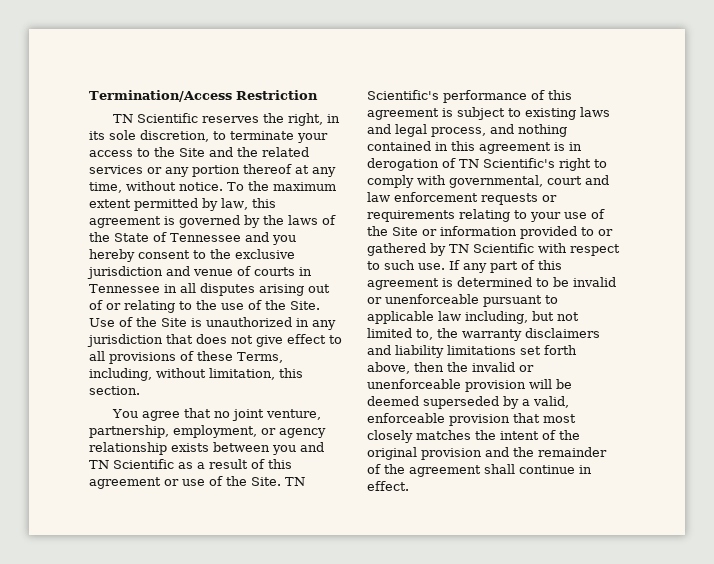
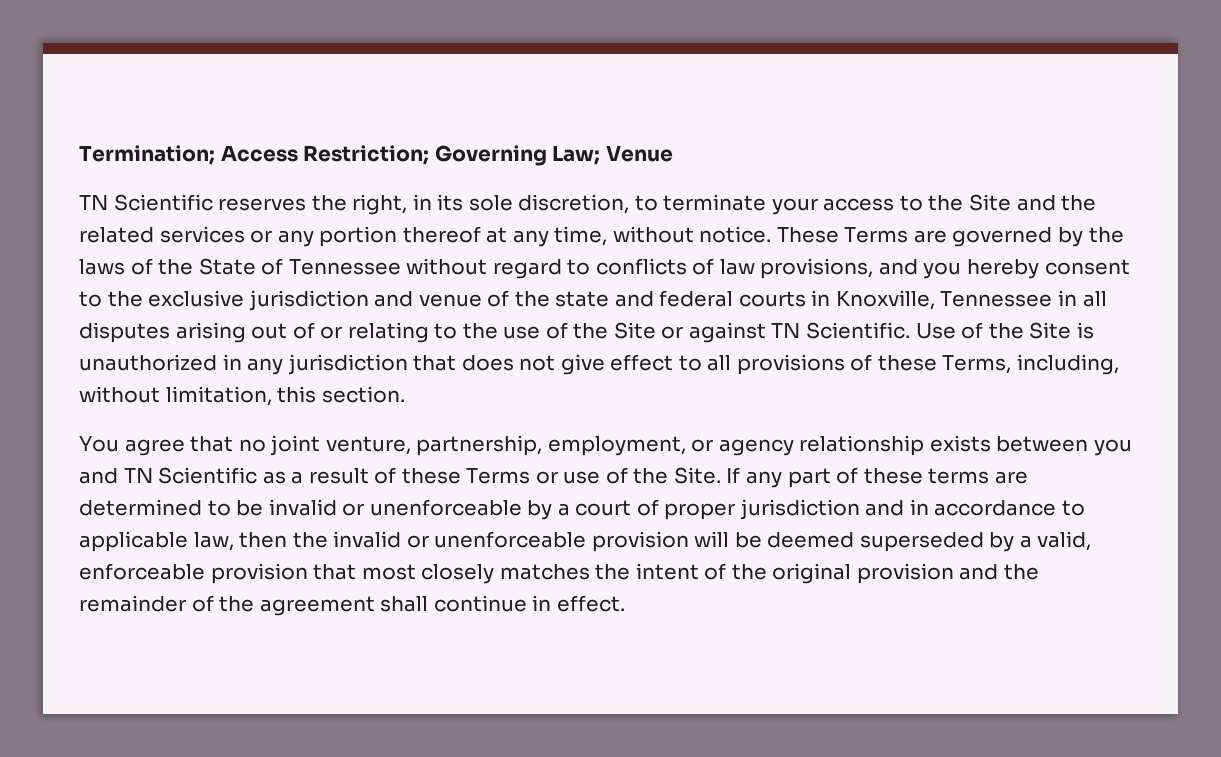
- Termination/Access Restriction
+ Termination; Access Restriction; Governing Law; Venue
- To the maximum extent permitted by law, this agreement is governed by the laws of the State of Tennessee and you hereby consent to the exclusive jurisdiction and venue of courts in Tennessee in all disputes arising out of or relating to the use of the Site.
+ These Terms are governed by the laws of the State of Tennessee without regard to conflicts of law provisions, and you hereby consent to the exclusive jurisdiction and venue of the state and federal courts in Knoxville, Tennessee in all disputes arising out of or relating to the use of the Site or against TN Scientific.
- You agree that no joint venture, partnership, employment, or agency relationship exists between you and TN Scientific as a result of this agreement or use of the Site.
+ You agree that no joint venture, partnership, employment, or agency relationship exists between you and TN Scientific as a result of these Terms or use of the Site.
- TN Scientific's performance of this agreement is subject to existing laws and legal process, and nothing contained in this agreement is in derogation of TN Scientific's right to comply with governmental, court and law enforcement requests or requirements relating to your use of the Site or information provided to or gathered by TN Scientific with respect to such use.
- If any part of this agreement is determined to be invalid or unenforceable pursuant to applicable law including, but not limited to, the warranty disclaimers and liability limitations set forth above, then the invalid or unenforceable provision will be deemed superseded by a valid, enforceable provision that most closely matches the intent of the original provision and the remainder of the agreement shall continue in effect.
+ If any part of these terms are determined to be invalid or unenforceable by a court of proper jurisdiction and in accordance to applicable law, then the invalid or unenforceable provision will be deemed superseded by a valid, enforceable provision that most closely matches the intent of the original provision and the remainder of the agreement shall continue in effect.

